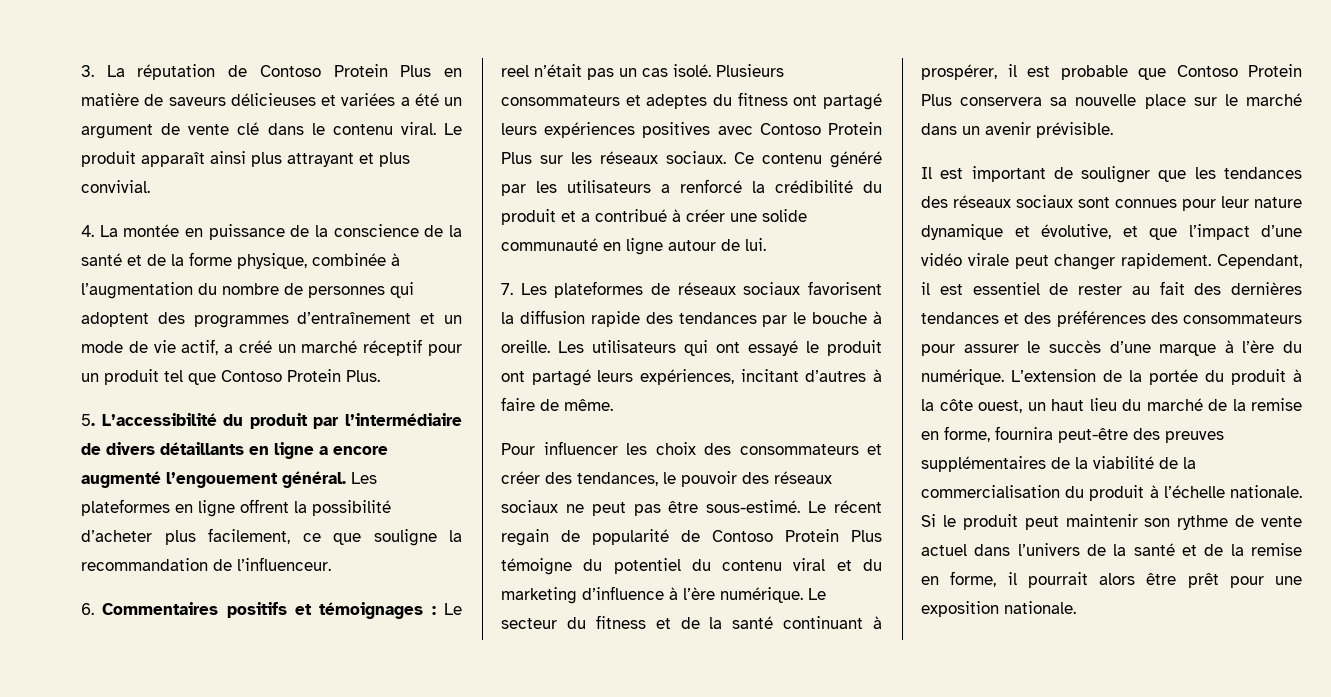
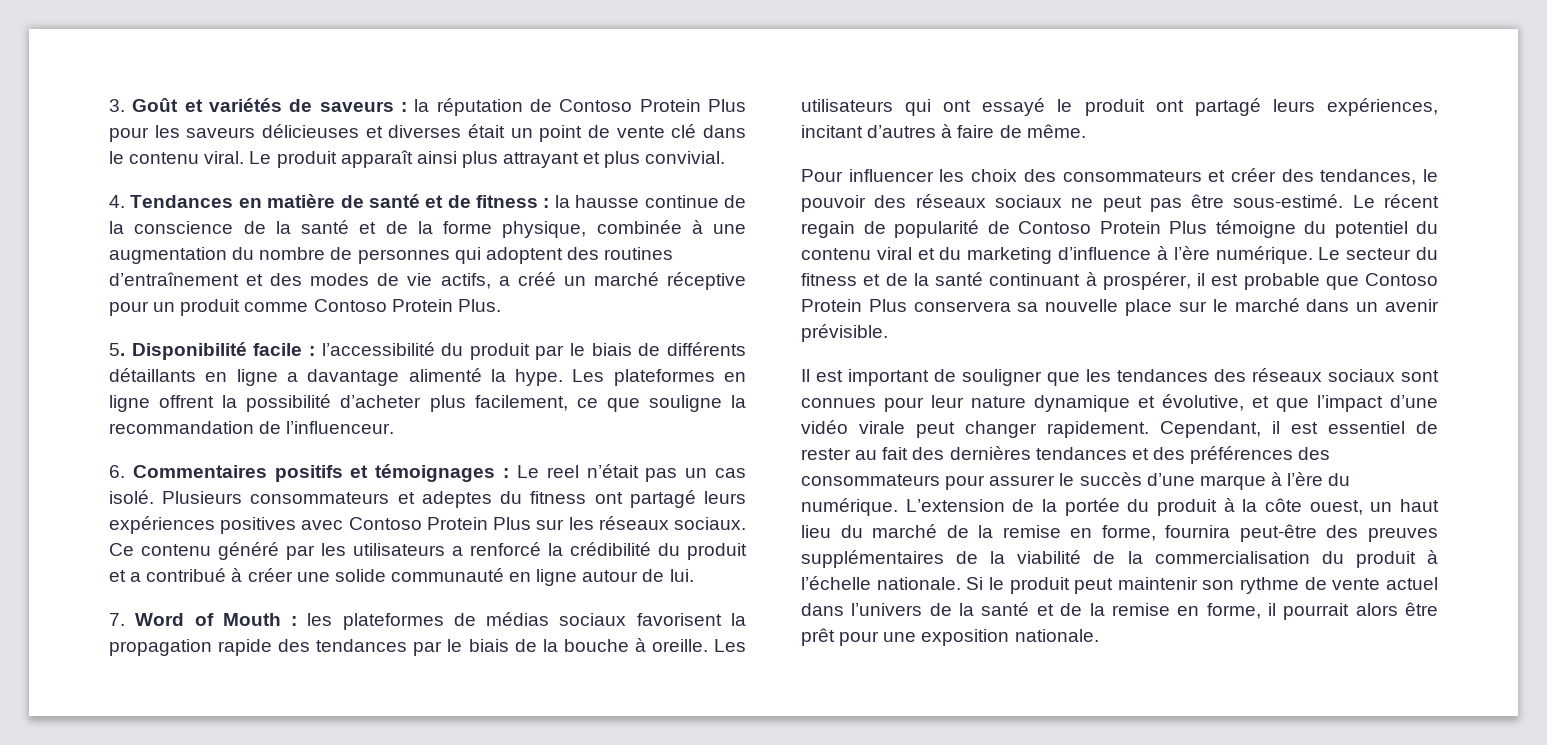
- 3. La réputation de Contoso Protein Plus en matière de saveurs délicieuses et variées a été un argument de vente clé dans le contenu viral.
+ 3. Goût et variétés de saveurs : la réputation de Contoso Protein Plus pour les saveurs délicieuses et diverses était un point de vente clé dans le contenu viral.
- 4. La montée en puissance de la conscience de la santé et de la forme physique, combinée à l’augmentation du nombre de personnes qui adoptent des programmes d’entraînement et un mode de vie actif, a créé un marché réceptif pour un produit tel que Contoso Protein Plus.
+ 4. Tendances en matière de santé et de fitness : la hausse continue de la conscience de la santé et de la forme physique, combinée à une augmentation du nombre de personnes qui adoptent des routines d’entraînement et des modes de vie actifs, a créé un marché réceptive pour un produit comme Contoso Protein Plus.
- 5. L’accessibilité du produit par l’intermédiaire de divers détaillants en ligne a encore augmenté l’engouement général.
+ 5. Disponibilité facile : l’accessibilité du produit par le biais de différents détaillants en ligne a davantage alimenté la hype.
- 7. Les plateformes de réseaux sociaux favorisent la diffusion rapide des tendances par le bouche à oreille.
+ 7. Word of Mouth : les plateformes de médias sociaux favorisent la propagation rapide des tendances par le biais de la bouche à oreille.

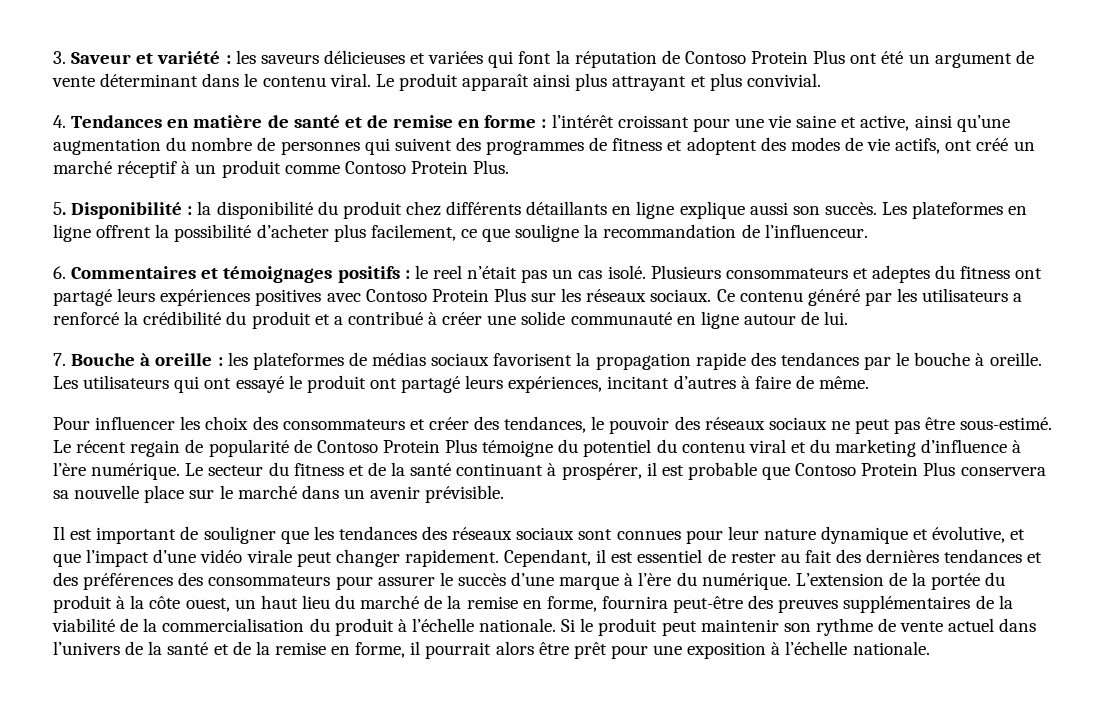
- 3. Goût et variétés de saveurs : la réputation de Contoso Protein Plus pour les saveurs délicieuses et diverses était un point de vente clé dans le contenu viral.
+ 3. Saveur et variété : les saveurs délicieuses et variées qui font la réputation de Contoso Protein Plus ont été un argument de vente déterminant dans le contenu viral.
- 4. Tendances en matière de santé et de fitness : la hausse continue de la conscience de la santé et de la forme physique, combinée à une augmentation du nombre de personnes qui adoptent des routines d’entraînement et des modes de vie actifs, a créé un marché réceptive pour un produit comme Contoso Protein Plus.
+ 4. Tendances en matière de santé et de remise en forme : l’intérêt croissant pour une vie saine et active, ainsi qu’une augmentation du nombre de personnes qui suivent des programmes de fitness et adoptent des modes de vie actifs, ont créé un marché réceptif à un produit comme Contoso Protein Plus.
- 5. Disponibilité facile : l’accessibilité du produit par le biais de différents détaillants en ligne a davantage alimenté la hype.
+ 5. Disponibilité : la disponibilité du produit chez différents détaillants en ligne explique aussi son succès.
- 6. Commentaires positifs et témoignages : Le reel n’était pas un cas isolé.
+ 6. Commentaires et témoignages positifs : le reel n’était pas un cas isolé.
- 7. Word of Mouth : les plateformes de médias sociaux favorisent la propagation rapide des tendances par le biais de la bouche à oreille.
+ 7. Bouche à oreille : les plateformes de médias sociaux favorisent la propagation rapide des tendances par le bouche à oreille.
- Si le produit peut maintenir son rythme de vente actuel dans l’univers de la santé et de la remise en forme, il pourrait alors être prêt pour une exposition nationale.
+ Si le produit peut maintenir son rythme de vente actuel dans l’univers de la santé et de la remise en forme, il pourrait alors être prêt pour une exposition à l’échelle nationale.

